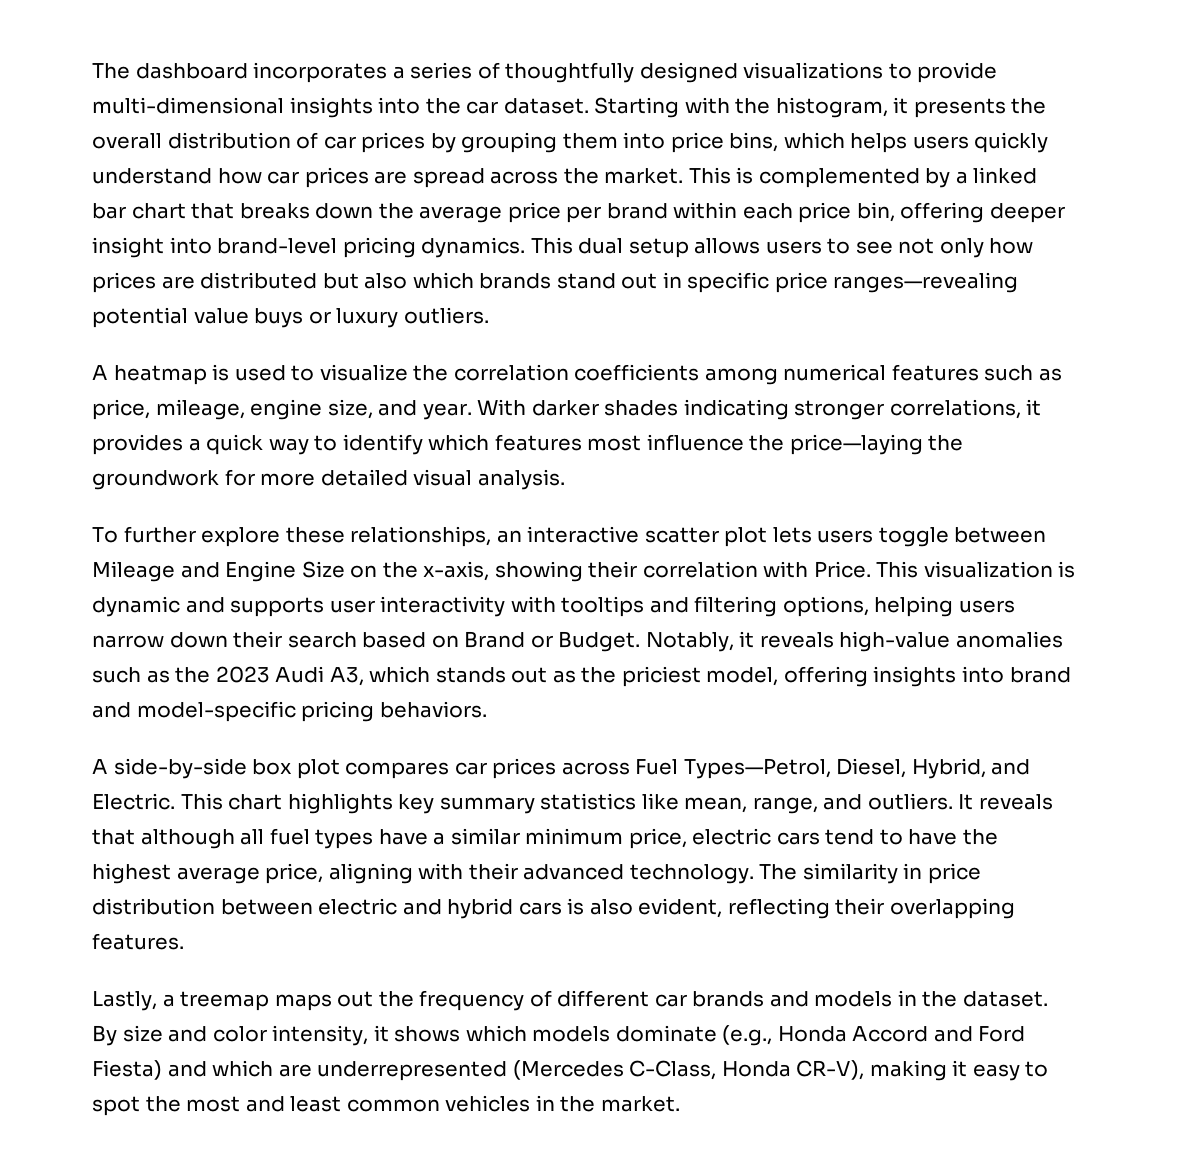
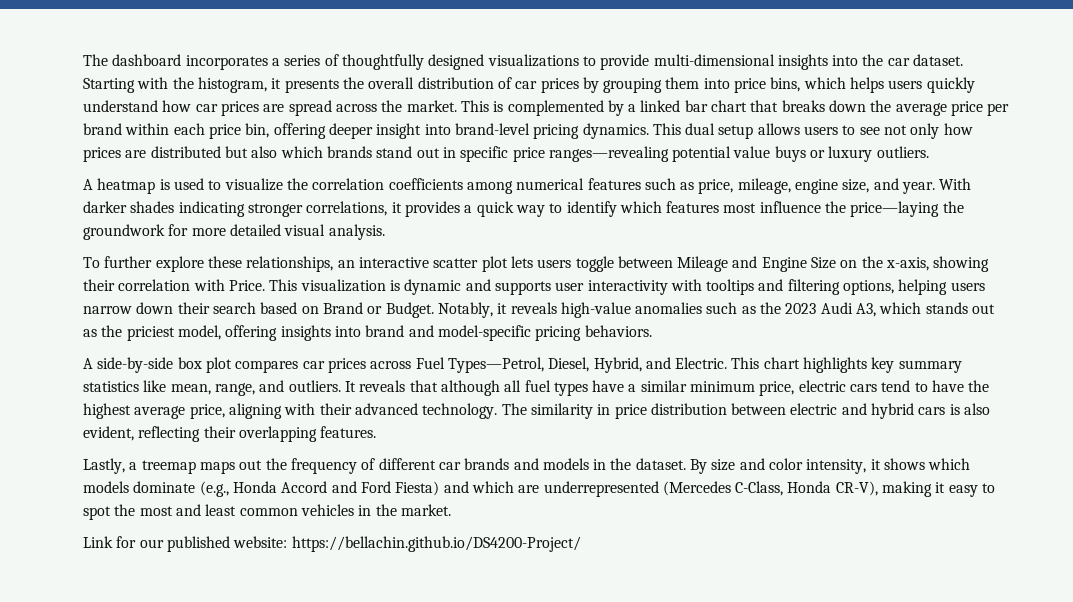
+ Link for our published website: https://bellachin.github.io/DS4200-Project/

